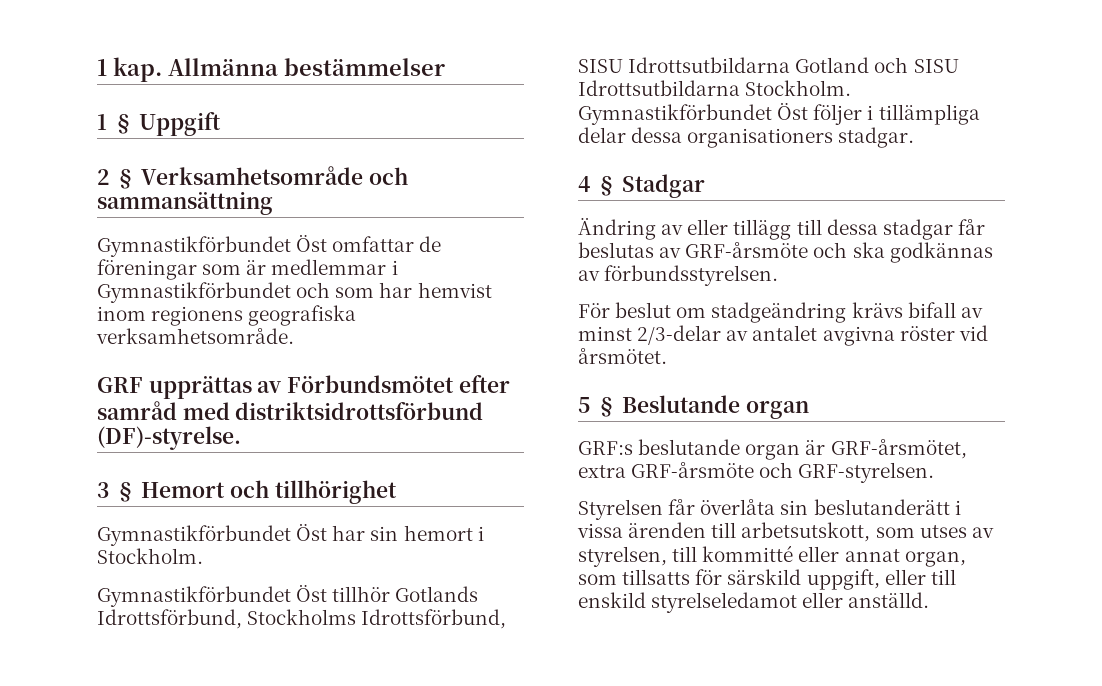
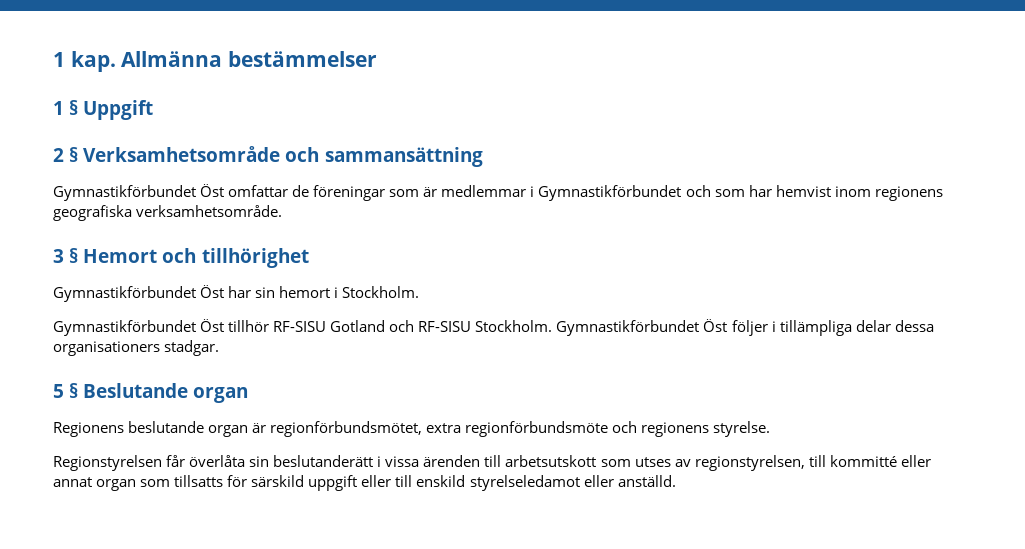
- GRF upprättas av Förbundsmötet efter samråd med distriktsidrottsförbund (DF)-styrelse.
- Gymnastikförbundet Öst tillhör Gotlands Idrottsförbund, Stockholms Idrottsförbund, SISU Idrottsutbildarna Gotland och SISU Idrottsutbildarna Stockholm.
+ Gymnastikförbundet Öst tillhör RF-SISU Gotland och RF-SISU Stockholm.
- 4 § Stadgar
- Ändring av eller tillägg till dessa stadgar får beslutas av GRF-årsmöte och ska godkännas av förbundsstyrelsen.
- För beslut om stadgeändring krävs bifall av minst 2/3-delar av antalet avgivna röster vid årsmötet.
- GRF:s beslutande organ är GRF-årsmötet, extra GRF-årsmöte och GRF-styrelsen.
- Styrelsen får överlåta sin beslutanderätt i vissa ärenden till arbetsutskott, som utses av styrelsen, till kommitté eller annat organ, som tillsatts för särskild uppgift, eller till enskild styrelseledamot eller anställd.
+ Regionens beslutande organ är regionförbundsmötet, extra regionförbundsmöte och regionens styrelse.
+ Regionstyrelsen får överlåta sin beslutanderätt i vissa ärenden till arbetsutskott som utses av regionstyrelsen, till kommitté eller annat organ som tillsatts för särskild uppgift eller till enskild styrelseledamot eller anställd.

